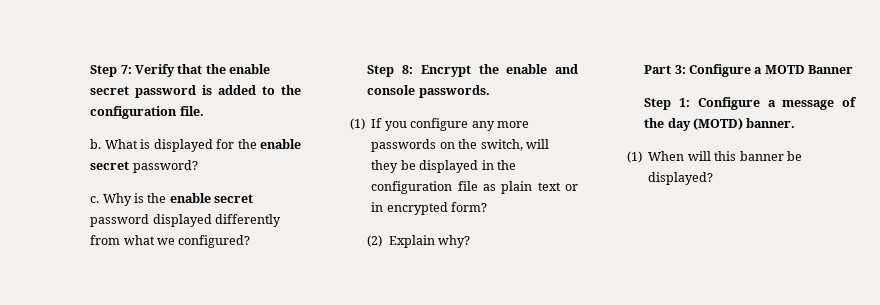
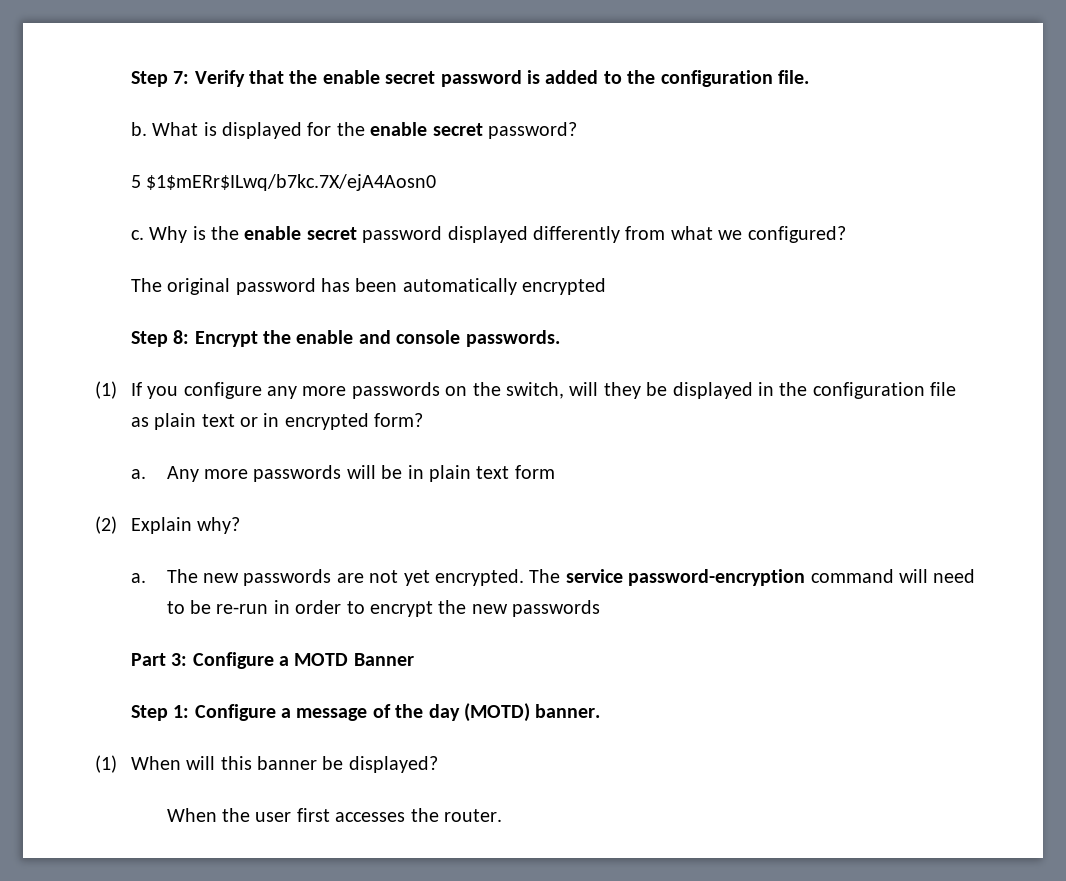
+ 5 $1$mERr$ILwq/b7kc.7X/ejA4Aosn0
+ The original password has been automatically encrypted
+ a. Any more passwords will be in plain text form
  (2) Explain why?
+ a. The new passwords are not yet encrypted. The service password-encryption command will need to be re-run in order to encrypt the new passwords
+ When the user first accesses the router.

